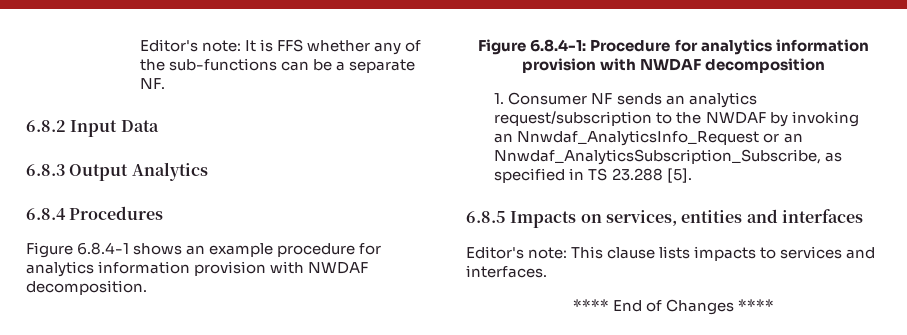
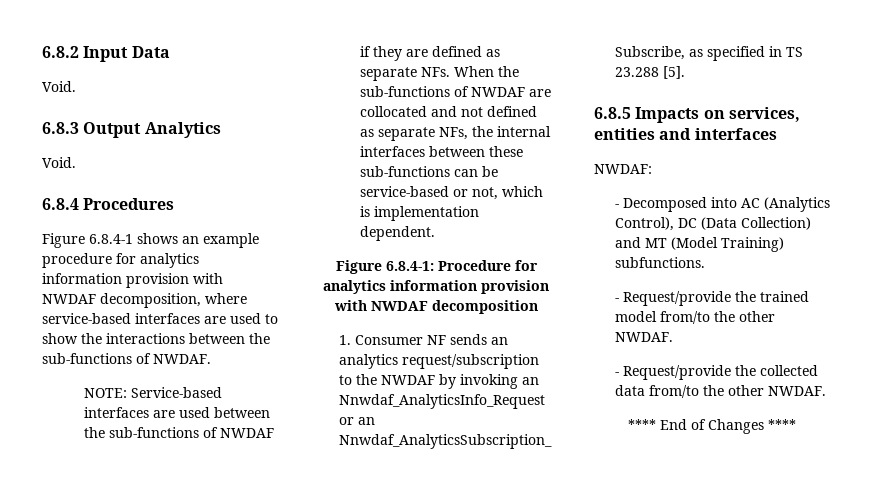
- Editor's note: It is FFS whether any of the sub-functions can be a separate NF.
  6.8.2 Input Data
+ Void.
  6.8.3 Output Analytics
+ Void.
- Figure 6.8.4-1 shows an example procedure for analytics information provision with NWDAF decomposition.
+ Figure 6.8.4-1 shows an example procedure for analytics information provision with NWDAF decomposition, where service-based interfaces are used to show the interactions between the sub-functions of NWDAF.
+ NOTE: Service-based interfaces are used between the sub-functions of NWDAF if they are defined as separate NFs. When the sub-functions of NWDAF are collocated and not defined as separate NFs, the internal interfaces between these sub-functions can be service-based or not, which is implementation dependent.
- Editor's note: This clause lists impacts to services and interfaces.
+ NWDAF:
+ - Decomposed into AC (Analytics Control), DC (Data Collection) and MT (Model Training) subfunctions.
+ - Request/provide the trained model from/to the other NWDAF.
+ - Request/provide the collected data from/to the other NWDAF.

